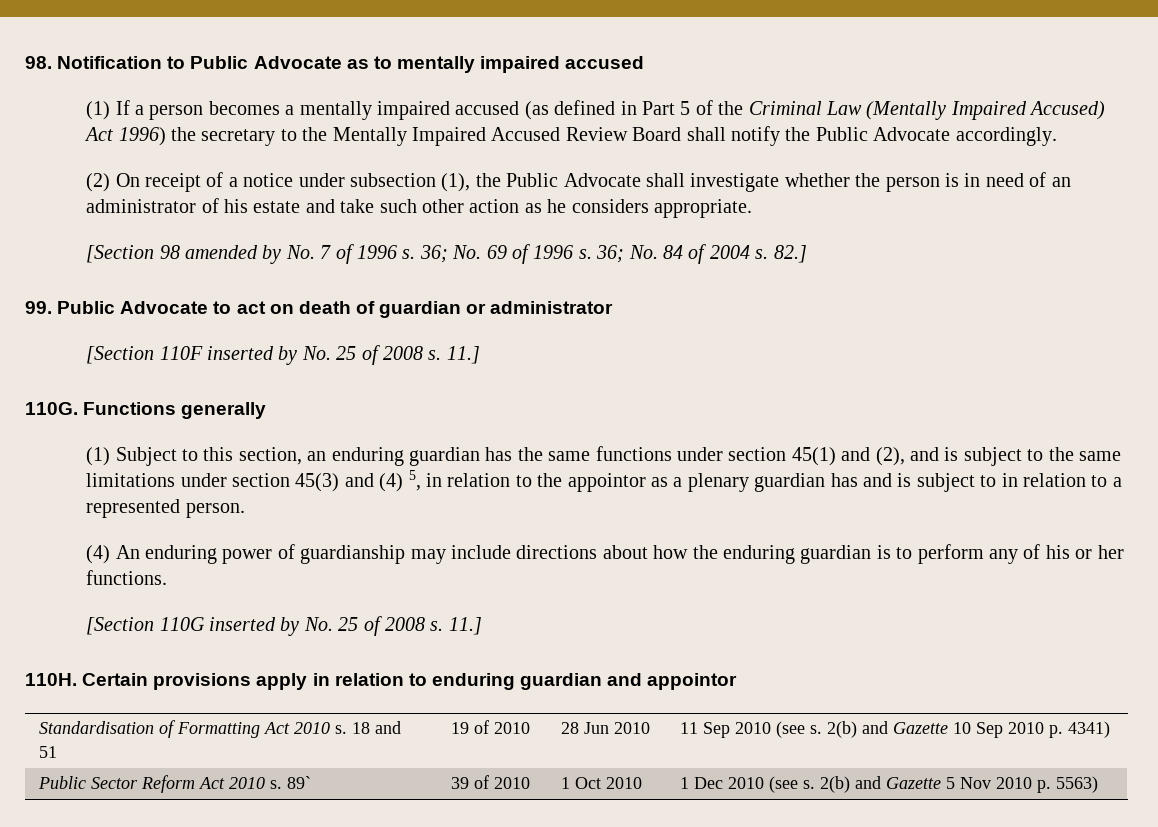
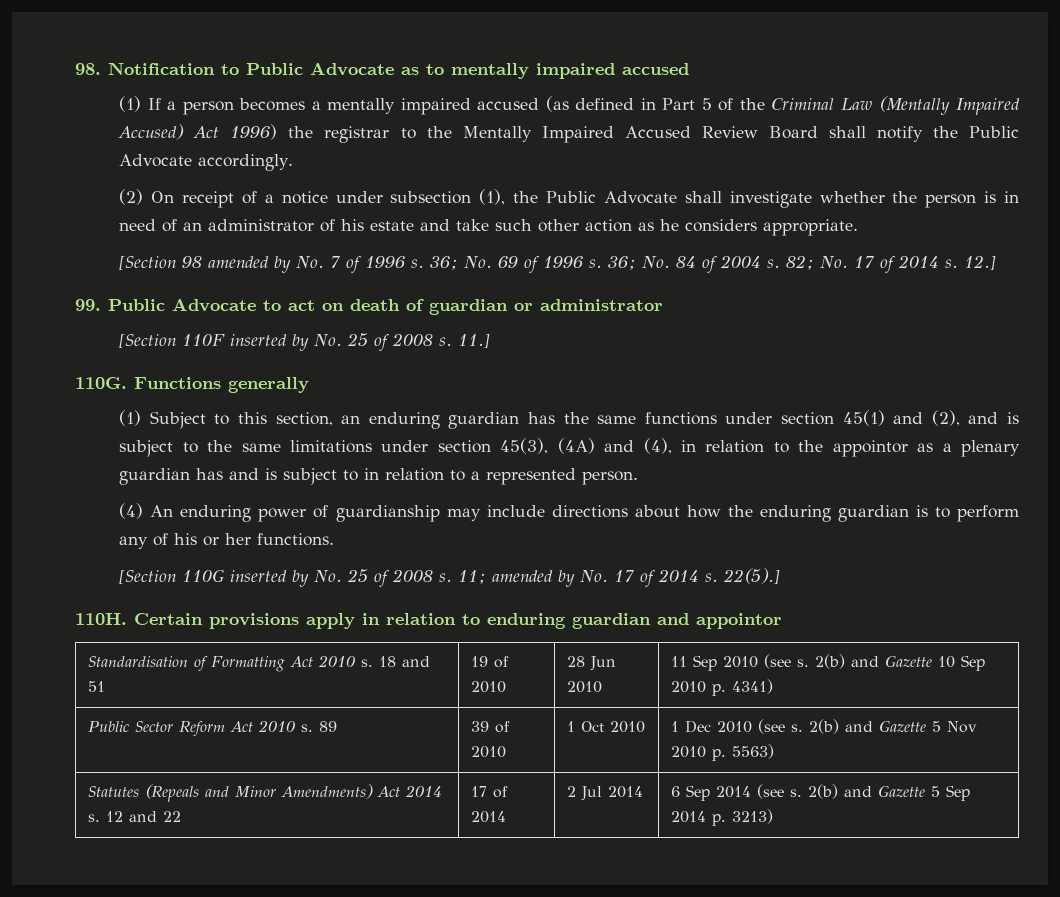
- (1) If a person becomes a mentally impaired accused (as defined in Part 5 of the Criminal Law (Mentally Impaired Accused) Act 1996) the secretary to the Mentally Impaired Accused Review Board shall notify the Public Advocate accordingly.
+ (1) If a person becomes a mentally impaired accused (as defined in Part 5 of the Criminal Law (Mentally Impaired Accused) Act 1996) the registrar to the Mentally Impaired Accused Review Board shall notify the Public Advocate accordingly.
- 82.]
+ 82; No. 17 of 2014 s. 12.]
- (1) Subject to this section, an enduring guardian has the same functions under section 45(1) and (2), and is subject to the same limitations under section 45(3) and (4) 5, in relation to the appointor as a plenary guardian has and is subject to in relation to a represented person.
+ (1) Subject to this section, an enduring guardian has the same functions under section 45(1) and (2), and is subject to the same limitations under section 45(3), (4A) and (4), in relation to the appointor as a plenary guardian has and is subject to in relation to a represented person.
- [Section 110G inserted by No. 25 of 2008 s. 11.]
+ [Section 110G inserted by No. 25 of 2008 s. 11; amended by No. 17 of 2014 s. 22(5).]
- Public Sector Reform Act 2010 s. 89` | 39 of 2010 | 1 Oct 2010 | 1 Dec 2010 (see s. 2(b) and Gazette 5 Nov 2010 p. 5563)
+ Public Sector Reform Act 2010 s. 89 | 39 of 2010 | 1 Oct 2010 | 1 Dec 2010 (see s. 2(b) and Gazette 5 Nov 2010 p. 5563)
+ Statutes (Repeals and Minor Amendments) Act 2014 s. 12 and 22 | 17 of 2014 | 2 Jul 2014 | 6 Sep 2014 (see s. 2(b) and Gazette 5 Sep 2014 p. 3213)

